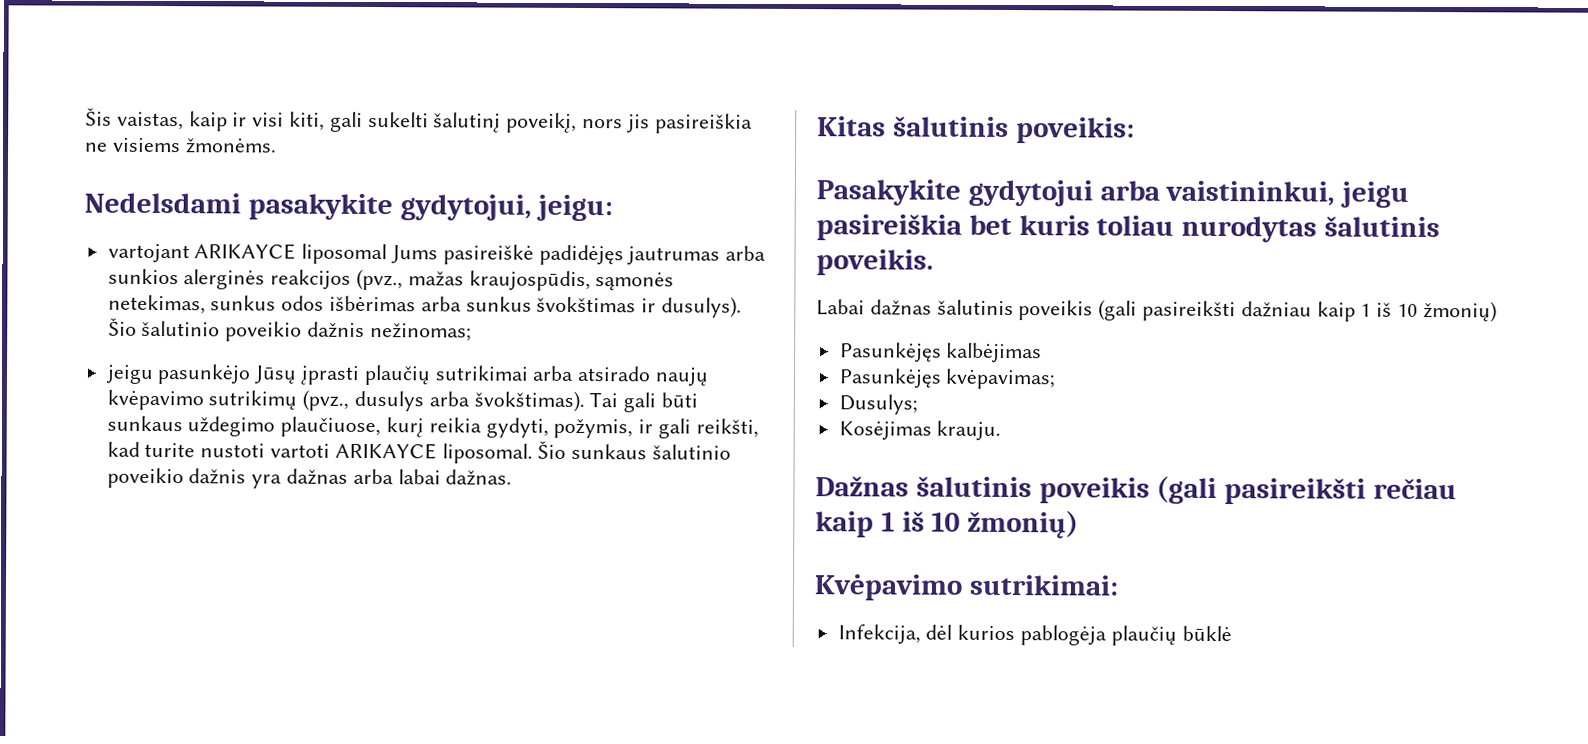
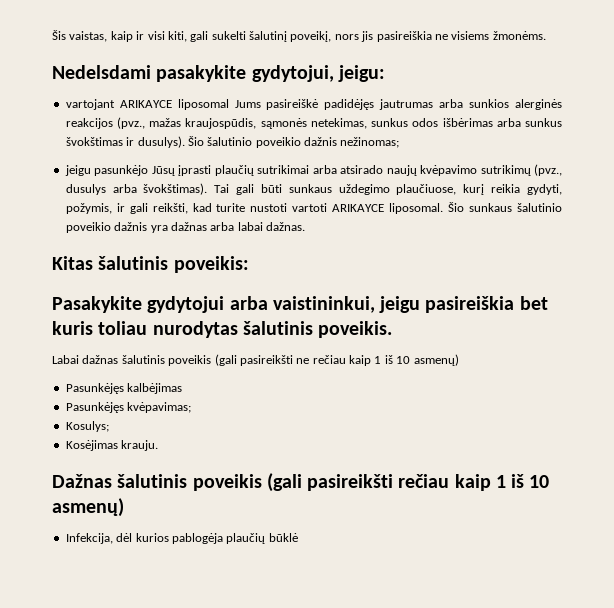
- Labai dažnas šalutinis poveikis (gali pasireikšti dažniau kaip 1 iš 10 žmonių)
+ Labai dažnas šalutinis poveikis (gali pasireikšti ne rečiau kaip 1 iš 10 asmenų)
- Dusulys;
+ Kosulys;
- Dažnas šalutinis poveikis (gali pasireikšti rečiau kaip 1 iš 10 žmonių)
- Kvėpavimo sutrikimai:
+ Dažnas šalutinis poveikis (gali pasireikšti rečiau kaip 1 iš 10 asmenų)

